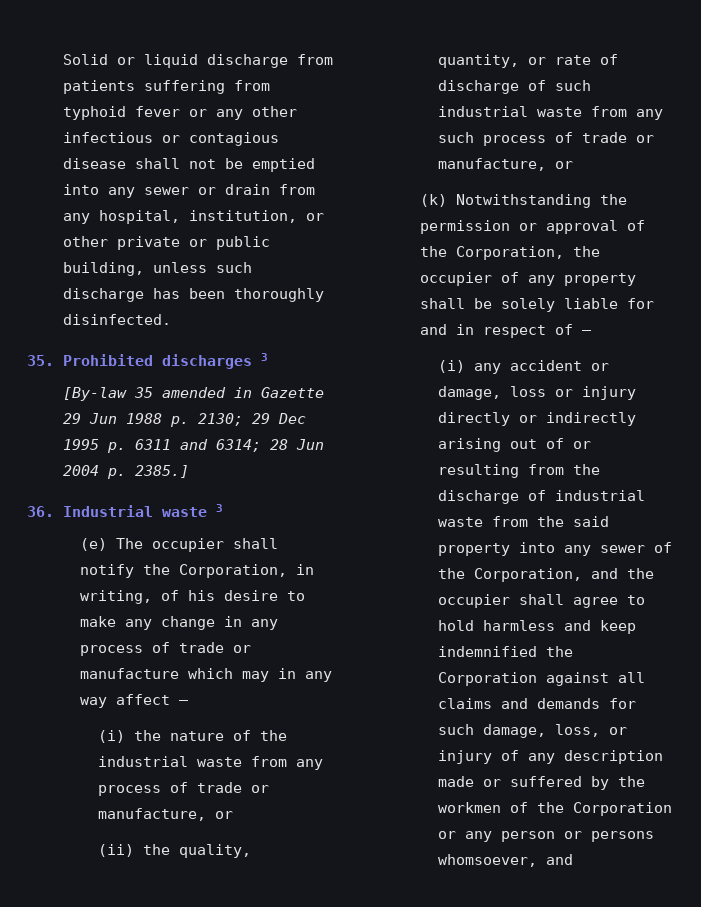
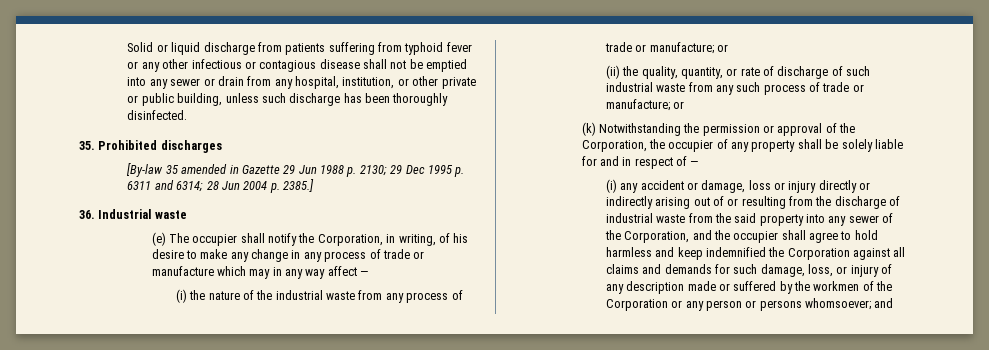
- 35. Prohibited discharges 3
+ 35. Prohibited discharges
- 36. Industrial waste 3
+ 36. Industrial waste
- (i) the nature of the industrial waste from any process of trade or manufacture, or
+ (i) the nature of the industrial waste from any process of trade or manufacture; or
- (ii) the quality, quantity, or rate of discharge of such industrial waste from any such process of trade or manufacture, or
+ (ii) the quality, quantity, or rate of discharge of such industrial waste from any such process of trade or manufacture; or
- (i) any accident or damage, loss or injury directly or indirectly arising out of or resulting from the discharge of industrial waste from the said property into any sewer of the Corporation, and the occupier shall agree to hold harmless and keep indemnified the Corporation against all claims and demands for such damage, loss, or injury of any description made or suffered by the workmen of the Corporation or any person or persons whomsoever, and
+ (i) any accident or damage, loss or injury directly or indirectly arising out of or resulting from the discharge of industrial waste from the said property into any sewer of the Corporation, and the occupier shall agree to hold harmless and keep indemnified the Corporation against all claims and demands for such damage, loss, or injury of any description made or suffered by the workmen of the Corporation or any person or persons whomsoever; and

